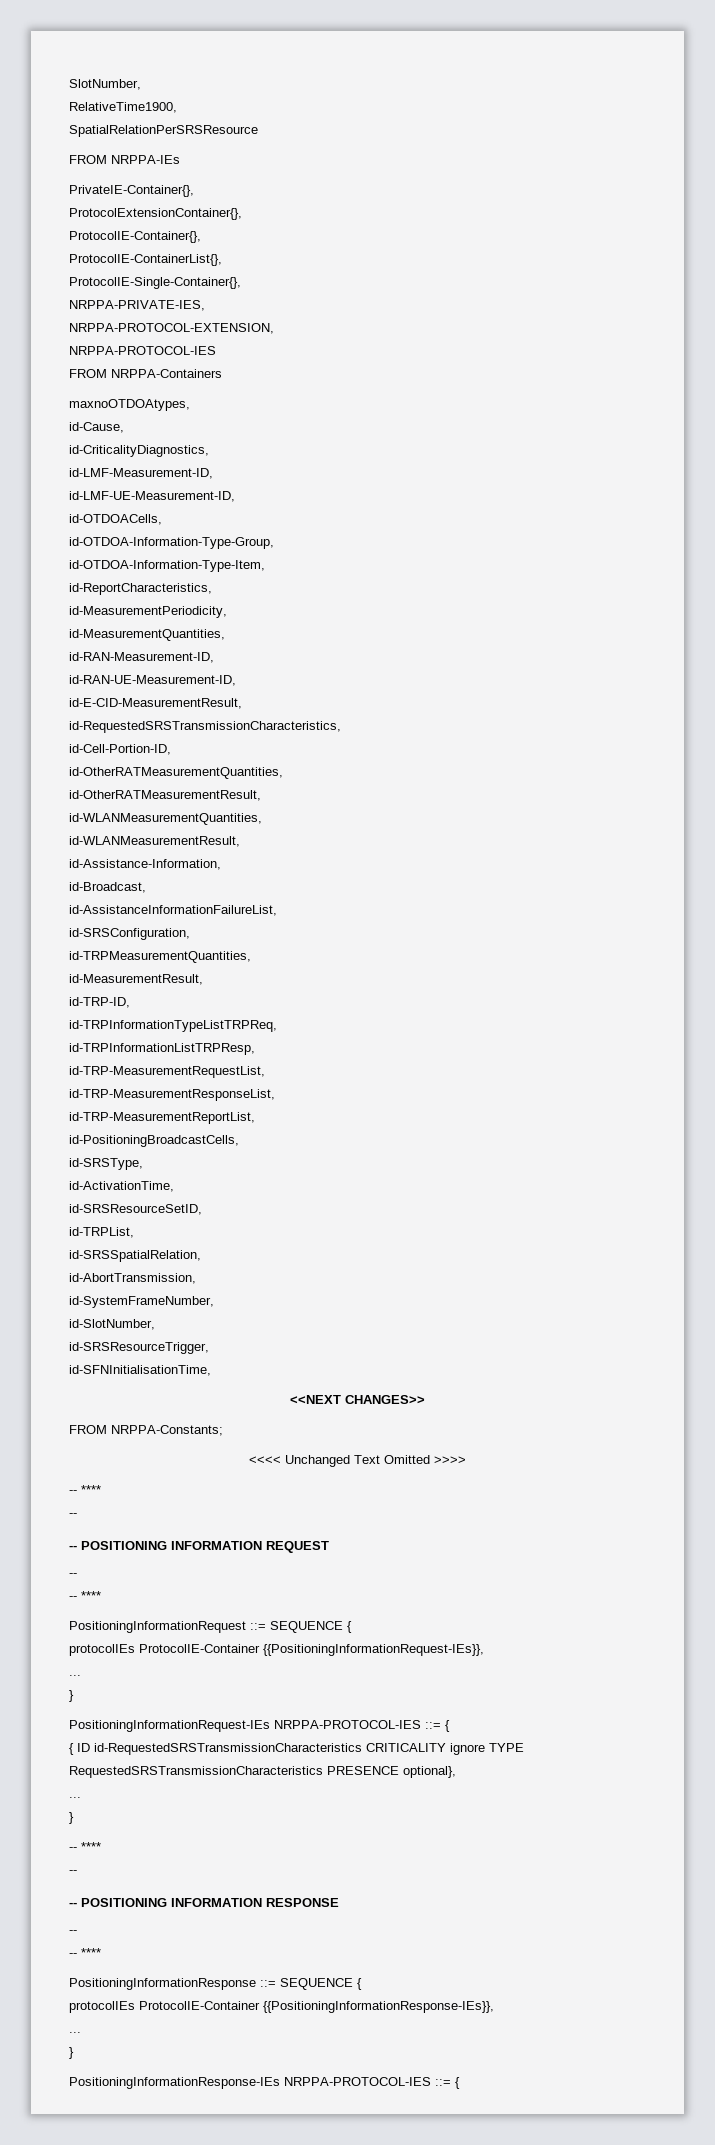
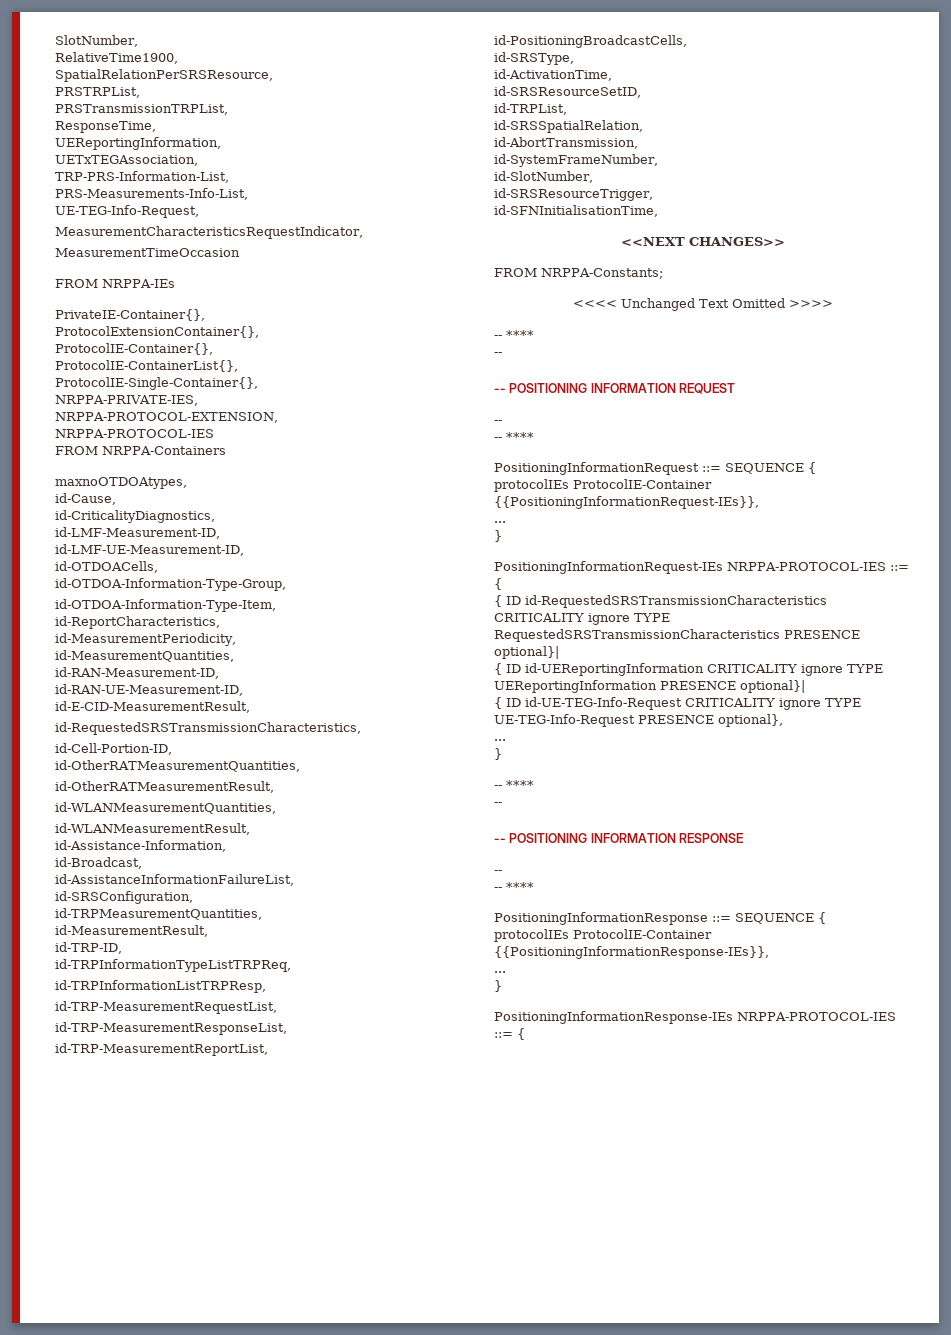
- SpatialRelationPerSRSResource
+ SpatialRelationPerSRSResource,
+ PRSTRPList,
+ PRSTransmissionTRPList,
+ ResponseTime,
+ UEReportingInformation,
+ UETxTEGAssociation,
+ TRP-PRS-Information-List,
+ PRS-Measurements-Info-List,
+ UE-TEG-Info-Request,
+ MeasurementCharacteristicsRequestIndicator,
+ MeasurementTimeOccasion
- { ID id-RequestedSRSTransmissionCharacteristics CRITICALITY ignore TYPE RequestedSRSTransmissionCharacteristics PRESENCE optional},
+ { ID id-RequestedSRSTransmissionCharacteristics CRITICALITY ignore TYPE RequestedSRSTransmissionCharacteristics PRESENCE optional}|
+ { ID id-UEReportingInformation CRITICALITY ignore TYPE UEReportingInformation PRESENCE optional}|
+ { ID id-UE-TEG-Info-Request CRITICALITY ignore TYPE UE-TEG-Info-Request PRESENCE optional},

